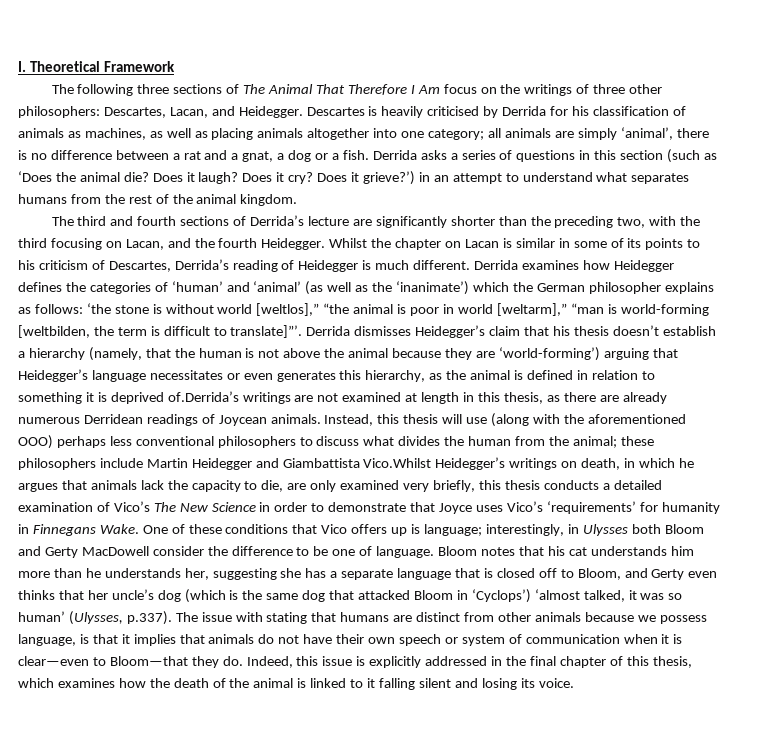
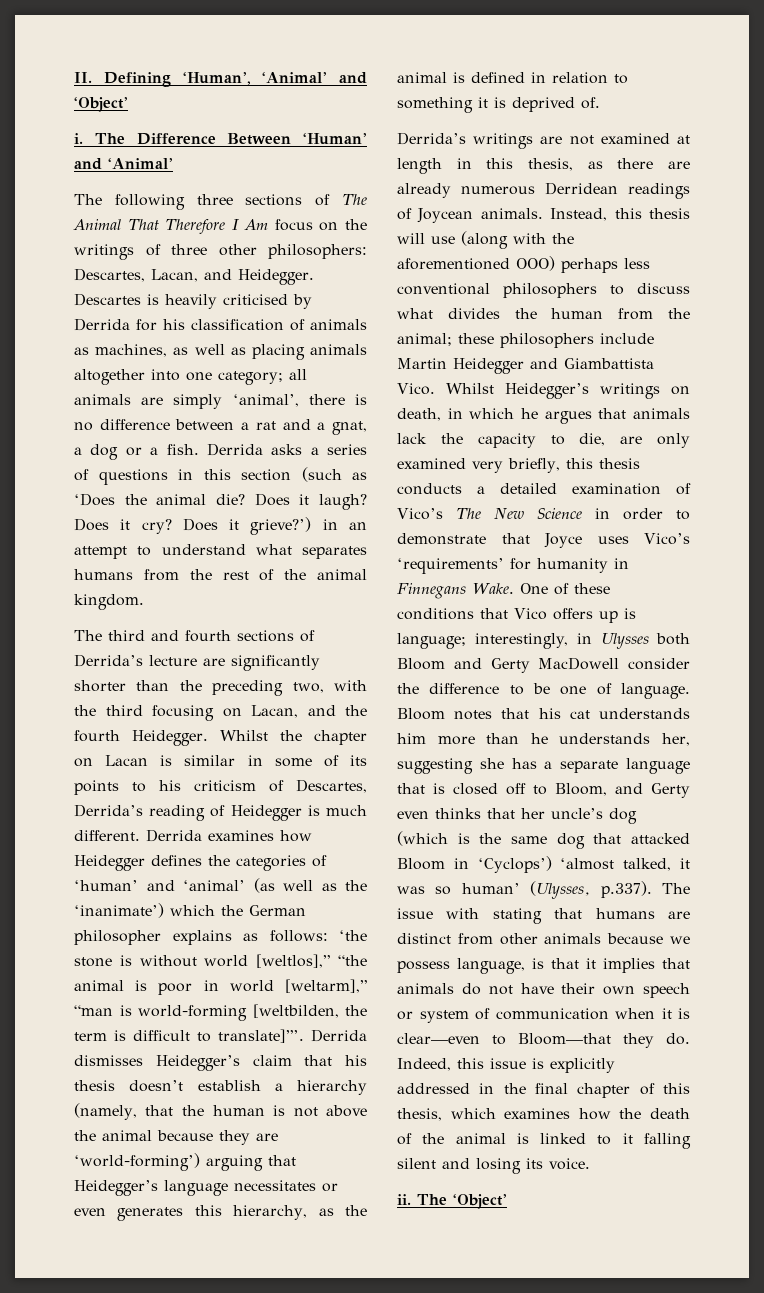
- I. Theoretical Framework
+ II. Defining ‘Human’, ‘Animal’ and ‘Object’
+ i. The Difference Between ‘Human’ and ‘Animal’
- Derrida dismisses Heidegger’s claim that his thesis doesn’t establish a hierarchy (namely, that the human is not above the animal because they are ‘world-forming’) arguing that Heidegger’s language necessitates or even generates this hierarchy, as the animal is defined in relation to something it is deprived of.Derrida’s writings are not examined at length in this thesis, as there are already numerous Derridean readings of Joycean animals.
+ Derrida dismisses Heidegger’s claim that his thesis doesn’t establish a hierarchy (namely, that the human is not above the animal because they are ‘world-forming’) arguing that Heidegger’s language necessitates or even generates this hierarchy, as the animal is defined in relation to something it is deprived of.
+ Derrida’s writings are not examined at length in this thesis, as there are already numerous Derridean readings of Joycean animals.
- these philosophers include Martin Heidegger and Giambattista Vico.Whilst Heidegger’s writings on death, in which he argues that animals lack the capacity to die, are only examined very briefly, this thesis conducts a detailed examination of Vico’s The New Science in order to demonstrate that Joyce uses Vico’s ‘requirements’ for humanity in Finnegans Wake.
+ these philosophers include Martin Heidegger and Giambattista Vico. Whilst Heidegger’s writings on death, in which he argues that animals lack the capacity to die, are only examined very briefly, this thesis conducts a detailed examination of Vico’s The New Science in order to demonstrate that Joyce uses Vico’s ‘requirements’ for humanity in Finnegans Wake.
+ ii. The ‘Object’

